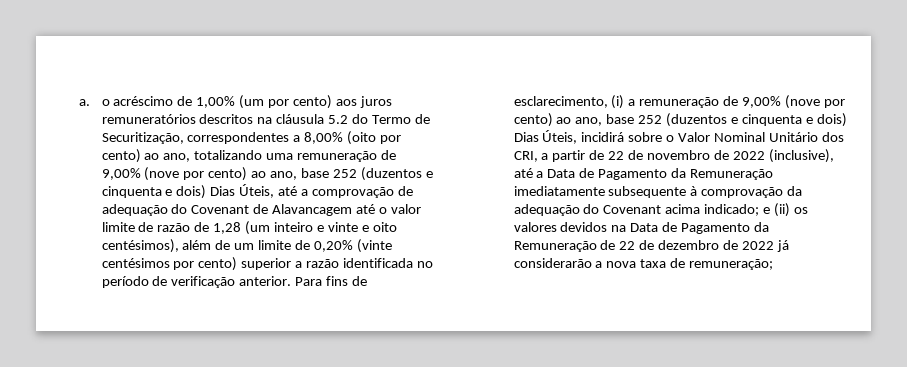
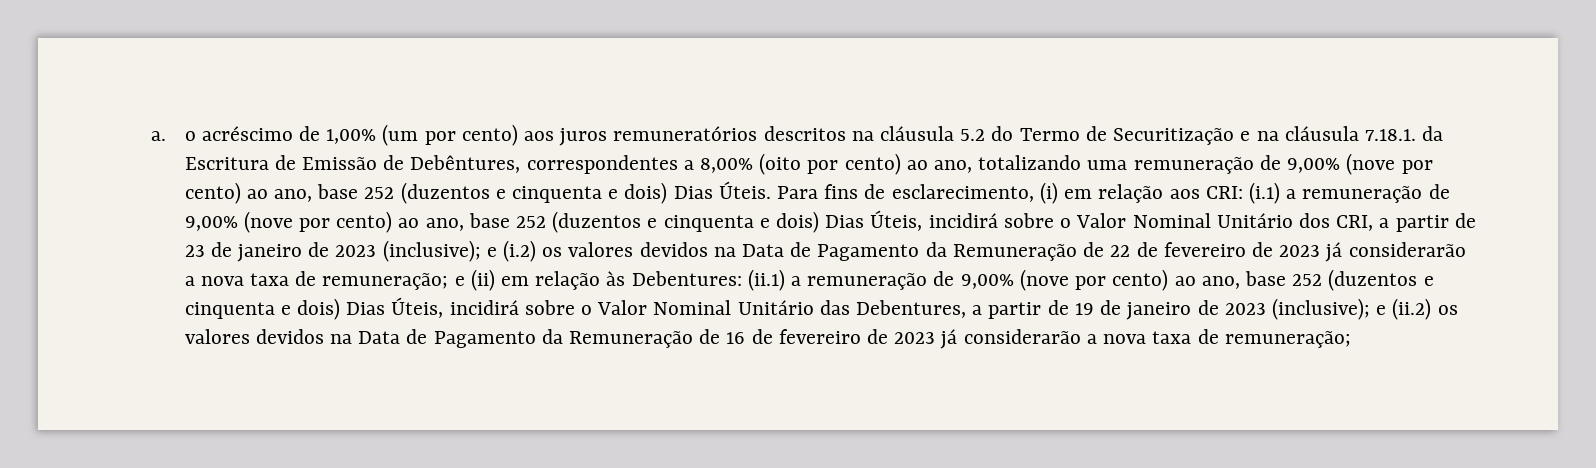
- a. o acréscimo de 1,00% (um por cento) aos juros remuneratórios descritos na cláusula 5.2 do Termo de Securitização, correspondentes a 8,00% (oito por cento) ao ano, totalizando uma remuneração de 9,00% (nove por cento) ao ano, base 252 (duzentos e cinquenta e dois) Dias Úteis, até a comprovação de adequação do Covenant de Alavancagem até o valor limite de razão de 1,28 (um inteiro e vinte e oito centésimos), além de um limite de 0,20% (vinte centésimos por cento) superior a razão identificada no período de verificação anterior.
+ a. o acréscimo de 1,00% (um por cento) aos juros remuneratórios descritos na cláusula 5.2 do Termo de Securitização e na cláusula 7.18.1. da Escritura de Emissão de Debêntures, correspondentes a 8,00% (oito por cento) ao ano, totalizando uma remuneração de 9,00% (nove por cento) ao ano, base 252 (duzentos e cinquenta e dois) Dias Úteis.
- Para fins de esclarecimento, (i) a remuneração de 9,00% (nove por cento) ao ano, base 252 (duzentos e cinquenta e dois) Dias Úteis, incidirá sobre o Valor Nominal Unitário dos CRI, a partir de 22 de novembro de 2022 (inclusive), até a Data de Pagamento da Remuneração imediatamente subsequente à comprovação da adequação do Covenant acima indicado; e (ii) os valores devidos na Data de Pagamento da Remuneração de 22 de dezembro de 2022 já considerarão a nova taxa de remuneração;
+ Para fins de esclarecimento, (i) em relação aos CRI: (i.1) a remuneração de 9,00% (nove por cento) ao ano, base 252 (duzentos e cinquenta e dois) Dias Úteis, incidirá sobre o Valor Nominal Unitário dos CRI, a partir de 23 de janeiro de 2023 (inclusive); e (i.2) os valores devidos na Data de Pagamento da Remuneração de 22 de fevereiro de 2023 já considerarão a nova taxa de remuneração; e (ii) em relação às Debentures: (ii.1) a remuneração de 9,00% (nove por cento) ao ano, base 252 (duzentos e cinquenta e dois) Dias Úteis, incidirá sobre o Valor Nominal Unitário das Debentures, a partir de 19 de janeiro de 2023 (inclusive); e (ii.2) os valores devidos na Data de Pagamento da Remuneração de 16 de fevereiro de 2023 já considerarão a nova taxa de remuneração;

